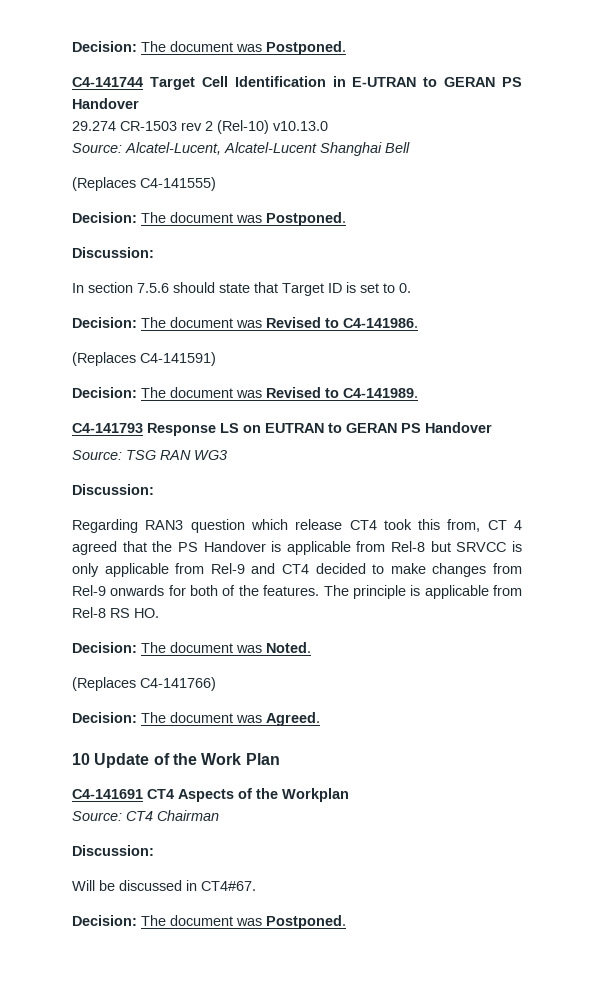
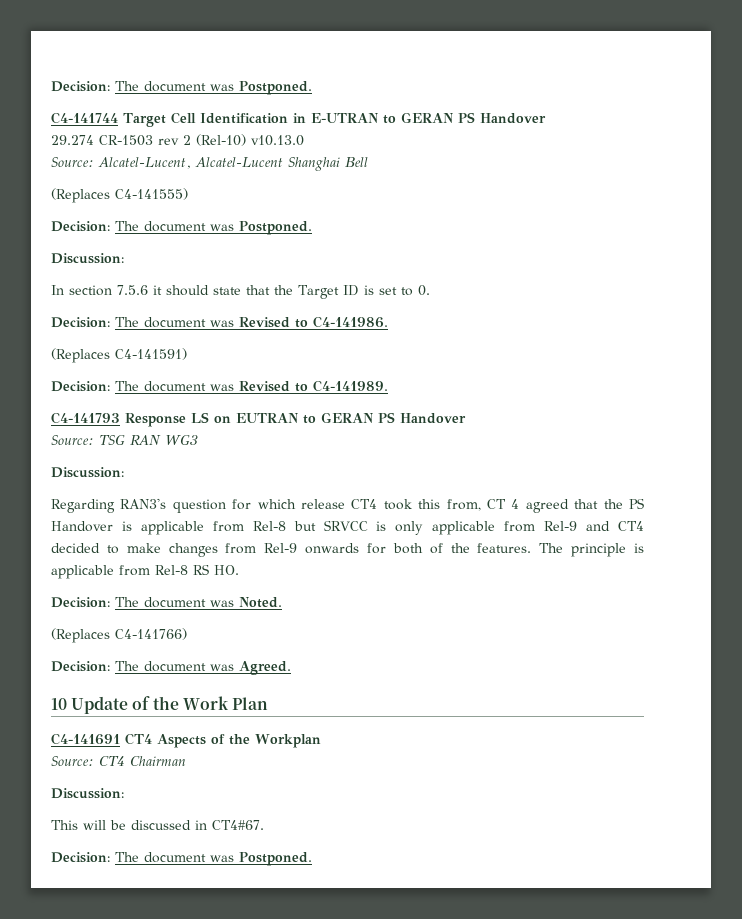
- In section 7.5.6 should state that Target ID is set to 0.
+ In section 7.5.6 it should state that the Target ID is set to 0.
- Regarding RAN3 question which release CT4 took this from, CT 4 agreed that the PS Handover is applicable from Rel-8 but SRVCC is only applicable from Rel-9 and CT4 decided to make changes from Rel-9 onwards for both of the features.
+ Regarding RAN3's question for which release CT4 took this from, CT 4 agreed that the PS Handover is applicable from Rel-8 but SRVCC is only applicable from Rel-9 and CT4 decided to make changes from Rel-9 onwards for both of the features.
- Will be discussed in CT4#67.
+ This will be discussed in CT4#67.

